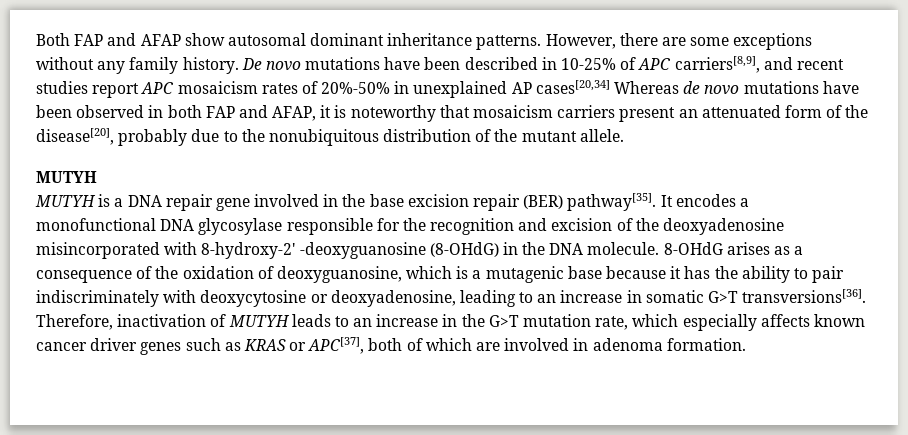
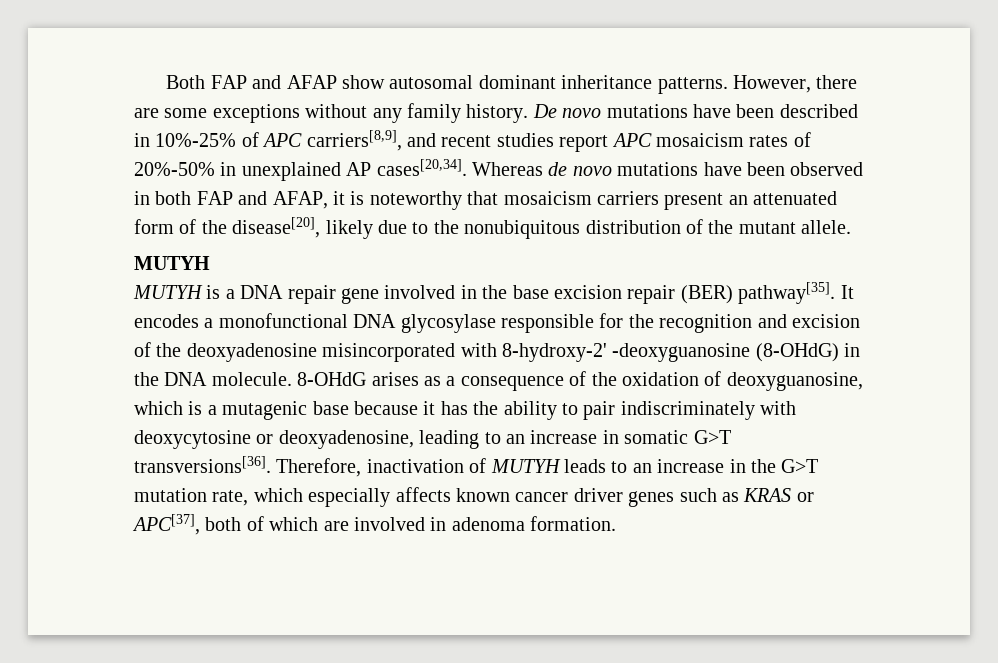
- De novo mutations have been described in 10-25% of APC carriers[8,9], and recent studies report APC mosaicism rates of 20%-50% in unexplained AP cases[20,34] Whereas de novo mutations have been observed in both FAP and AFAP, it is noteworthy that mosaicism carriers present an attenuated form of the disease[20], probably due to the nonubiquitous distribution of the mutant allele.
+ De novo mutations have been described in 10%-25% of APC carriers[8,9], and recent studies report APC mosaicism rates of 20%-50% in unexplained AP cases[20,34]. Whereas de novo mutations have been observed in both FAP and AFAP, it is noteworthy that mosaicism carriers present an attenuated form of the disease[20], likely due to the nonubiquitous distribution of the mutant allele.

